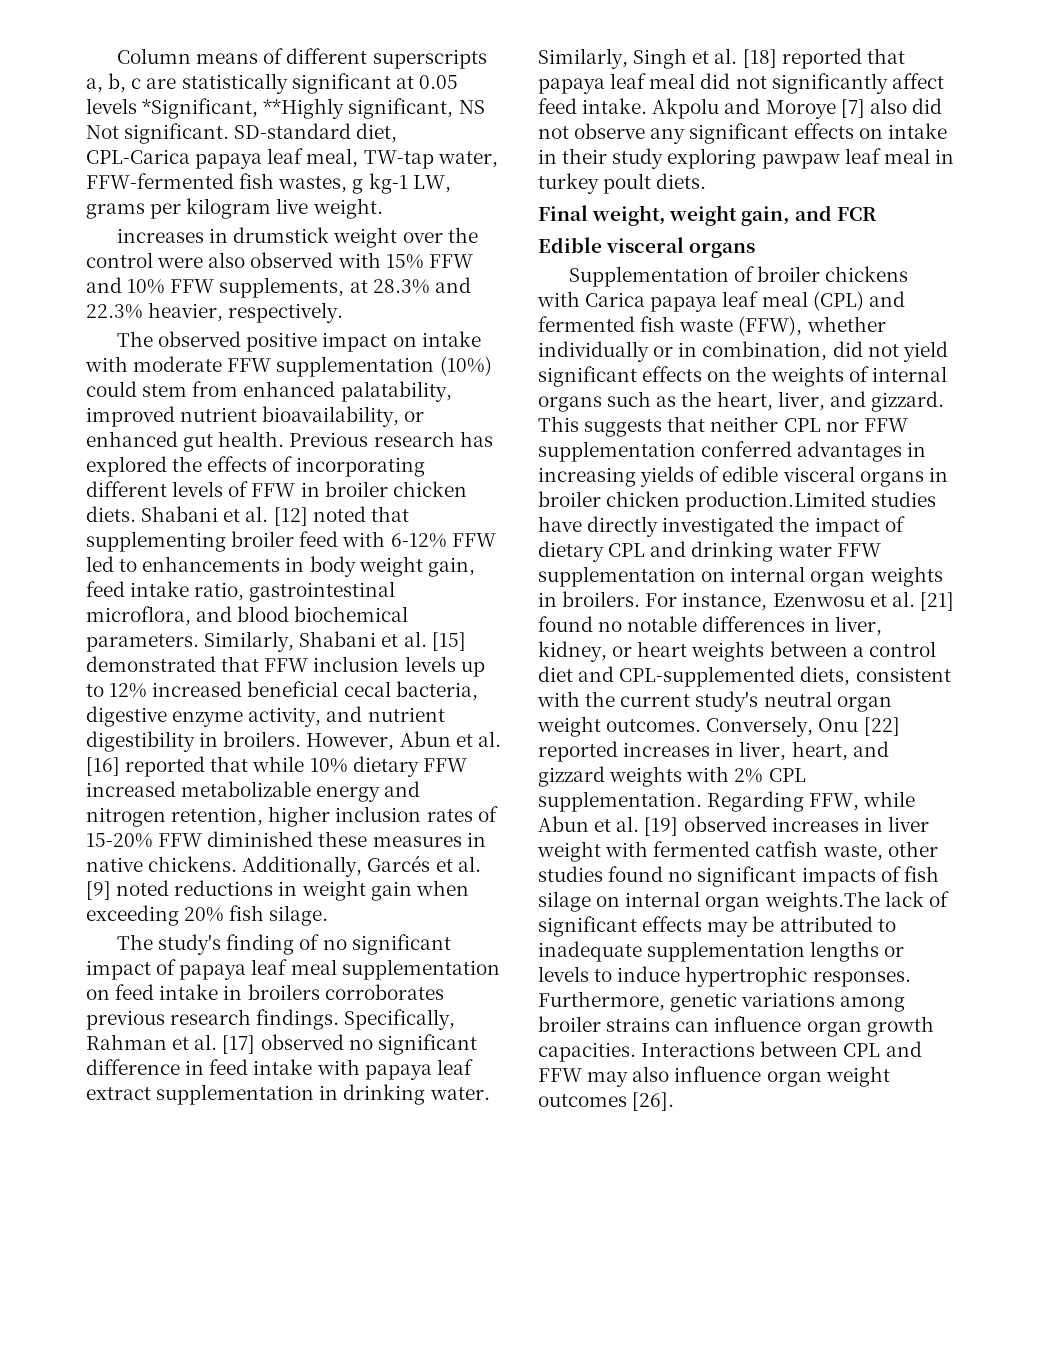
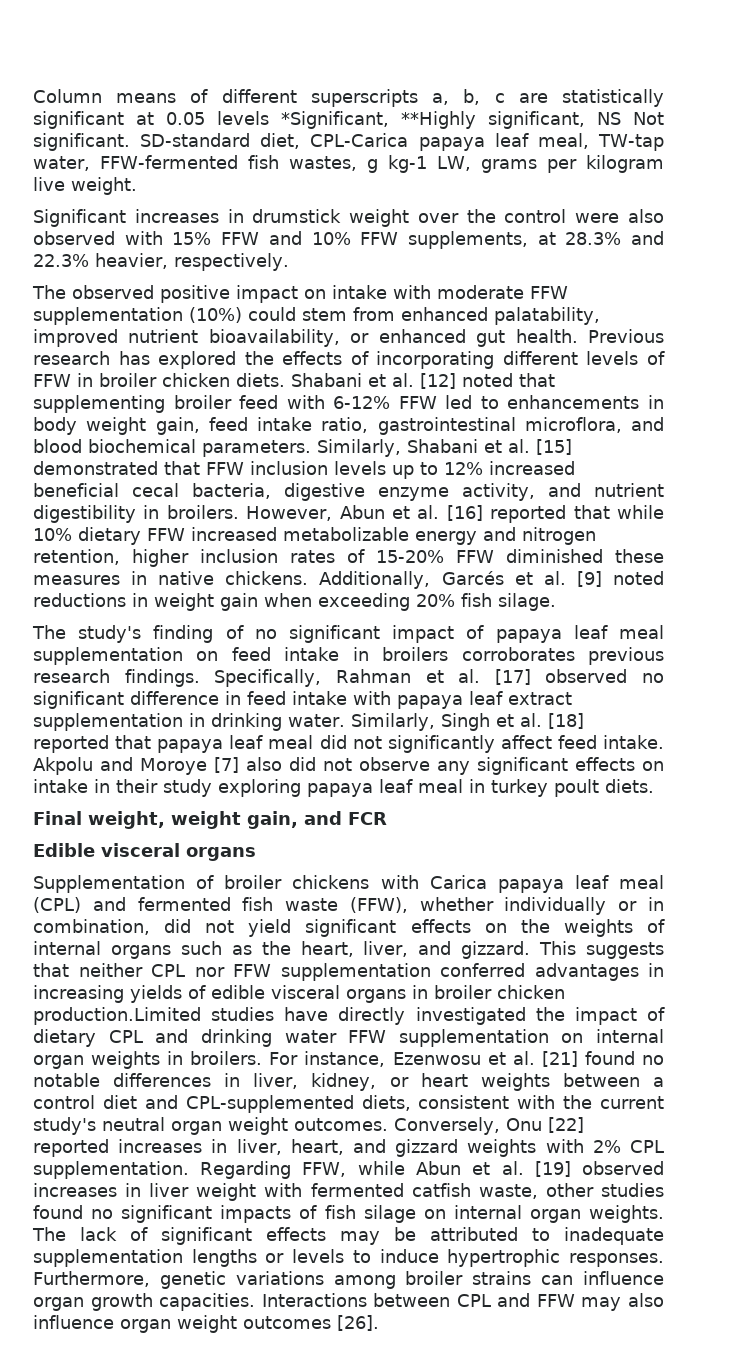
- increases in drumstick weight over the control were also observed with 15% FFW and 10% FFW supplements, at 28.3% and 22.3% heavier, respectively.
+ Significant increases in drumstick weight over the control were also observed with 15% FFW and 10% FFW supplements, at 28.3% and 22.3% heavier, respectively.
- Akpolu and Moroye [7] also did not observe any significant effects on intake in their study exploring pawpaw leaf meal in turkey poult diets.
+ Akpolu and Moroye [7] also did not observe any significant effects on intake in their study exploring papaya leaf meal in turkey poult diets.
- Regarding FFW, while Abun et al. [19] observed increases in liver weight with fermented catfish waste, other studies found no significant impacts of fish silage on internal organ weights.The lack of significant effects may be attributed to inadequate supplementation lengths or levels to induce hypertrophic responses.
+ Regarding FFW, while Abun et al. [19] observed increases in liver weight with fermented catfish waste, other studies found no significant impacts of fish silage on internal organ weights. The lack of significant effects may be attributed to inadequate supplementation lengths or levels to induce hypertrophic responses.

